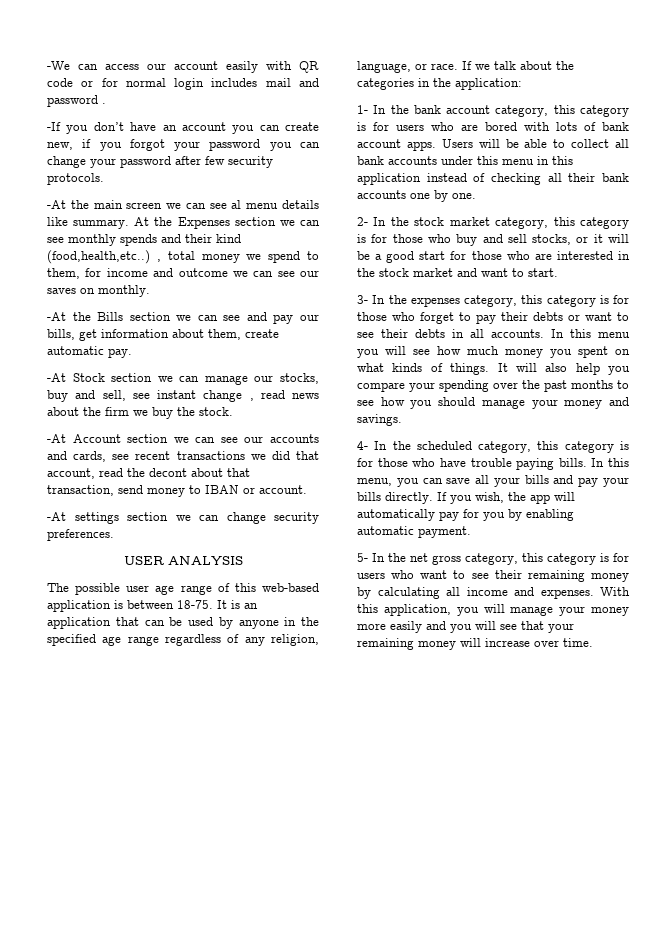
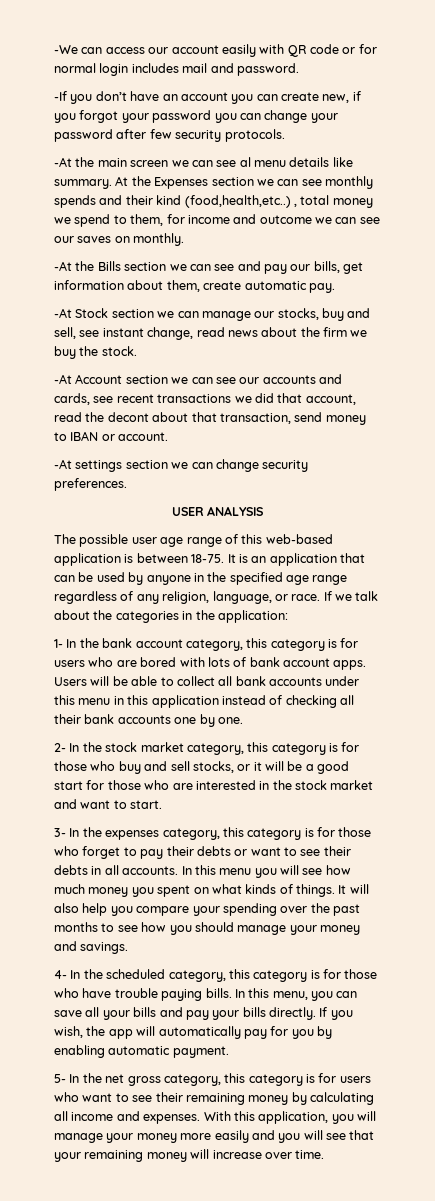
- -We can access our account easily with QR code or for normal login includes mail and password .
+ -We can access our account easily with QR code or for normal login includes mail and password.
- -At Stock section we can manage our stocks, buy and sell, see instant change , read news about the firm we buy the stock.
+ -At Stock section we can manage our stocks, buy and sell, see instant change, read news about the firm we buy the stock.

